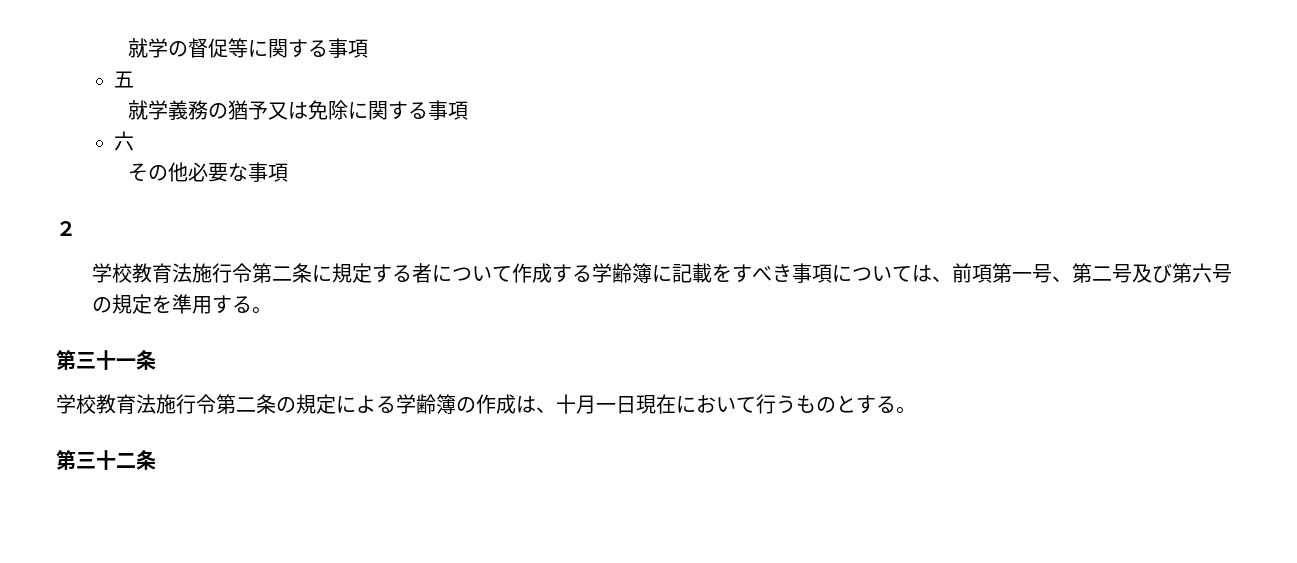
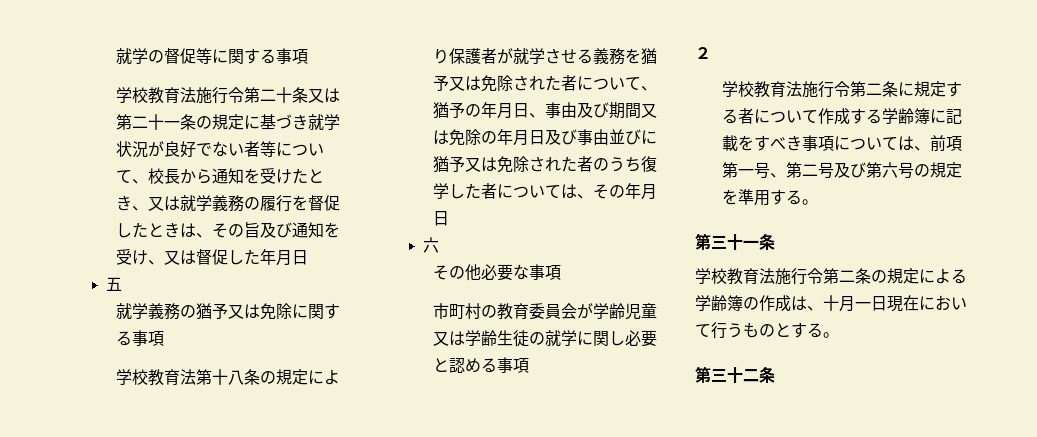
+ 学校教育法施行令第二十条又は第二十一条の規定に基づき就学状況が良好でない者等について、校長から通知を受けたとき、又は就学義務の履行を督促したときは、その旨及び通知を受け、又は督促した年月日
+ 学校教育法第十八条の規定により保護者が就学させる義務を猶予又は免除された者について、猶予の年月日、事由及び期間又は免除の年月日及び事由並びに猶予又は免除された者のうち復学した者については、その年月日
+ 市町村の教育委員会が学齢児童又は学齢生徒の就学に関し必要と認める事項

